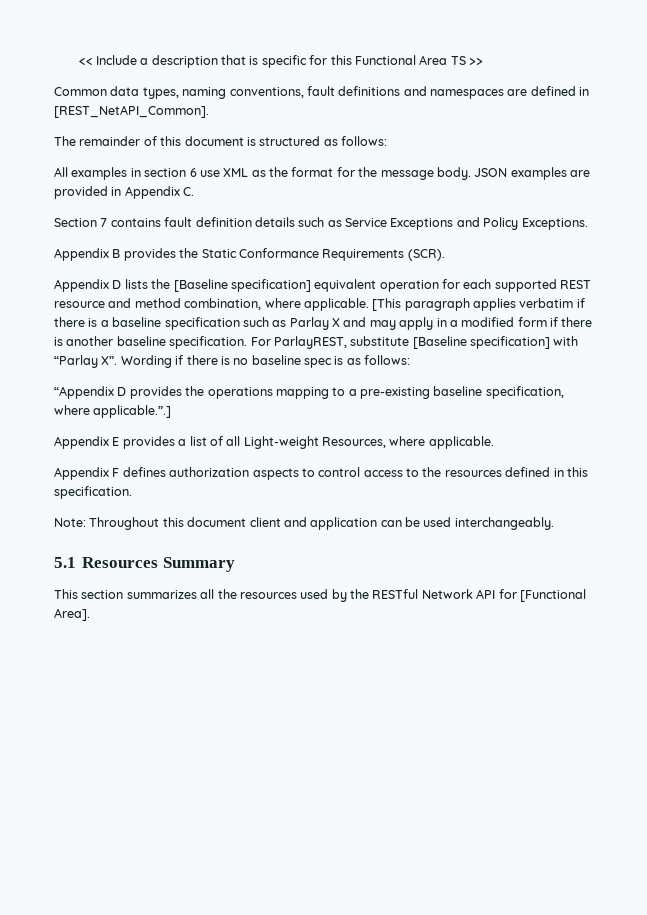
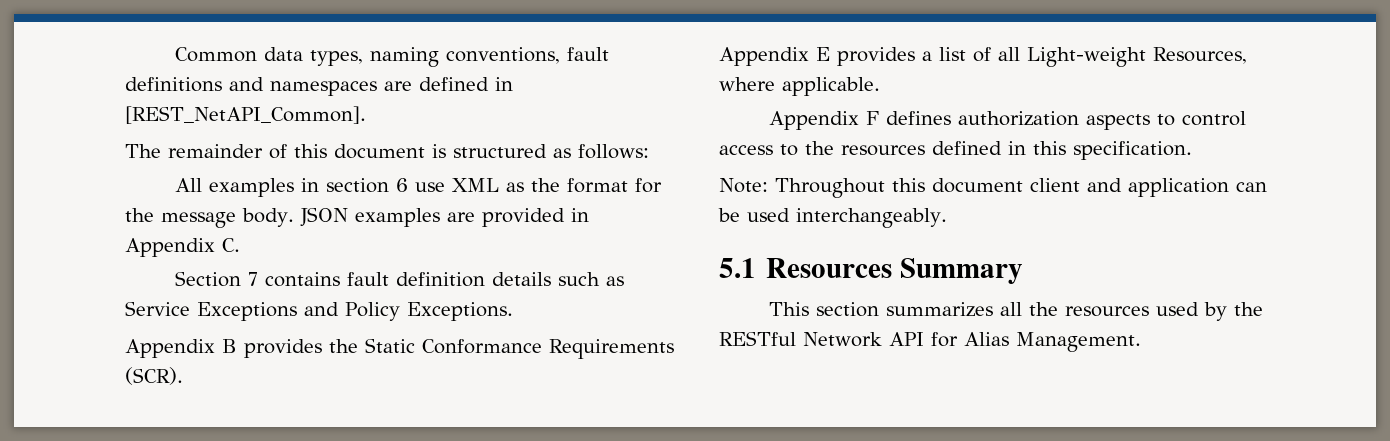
- << Include a description that is specific for this Functional Area TS >>
- Appendix D lists the [Baseline specification] equivalent operation for each supported REST resource and method combination, where applicable. [This paragraph applies verbatim if there is a baseline specification such as Parlay X and may apply in a modified form if there is another baseline specification. For ParlayREST, substitute [Baseline specification] with “Parlay X”. Wording if there is no baseline spec is as follows:
- “Appendix D provides the operations mapping to a pre-existing baseline specification, where applicable.”.]
- This section summarizes all the resources used by the RESTful Network API for [Functional Area].
+ This section summarizes all the resources used by the RESTful Network API for Alias Management.

